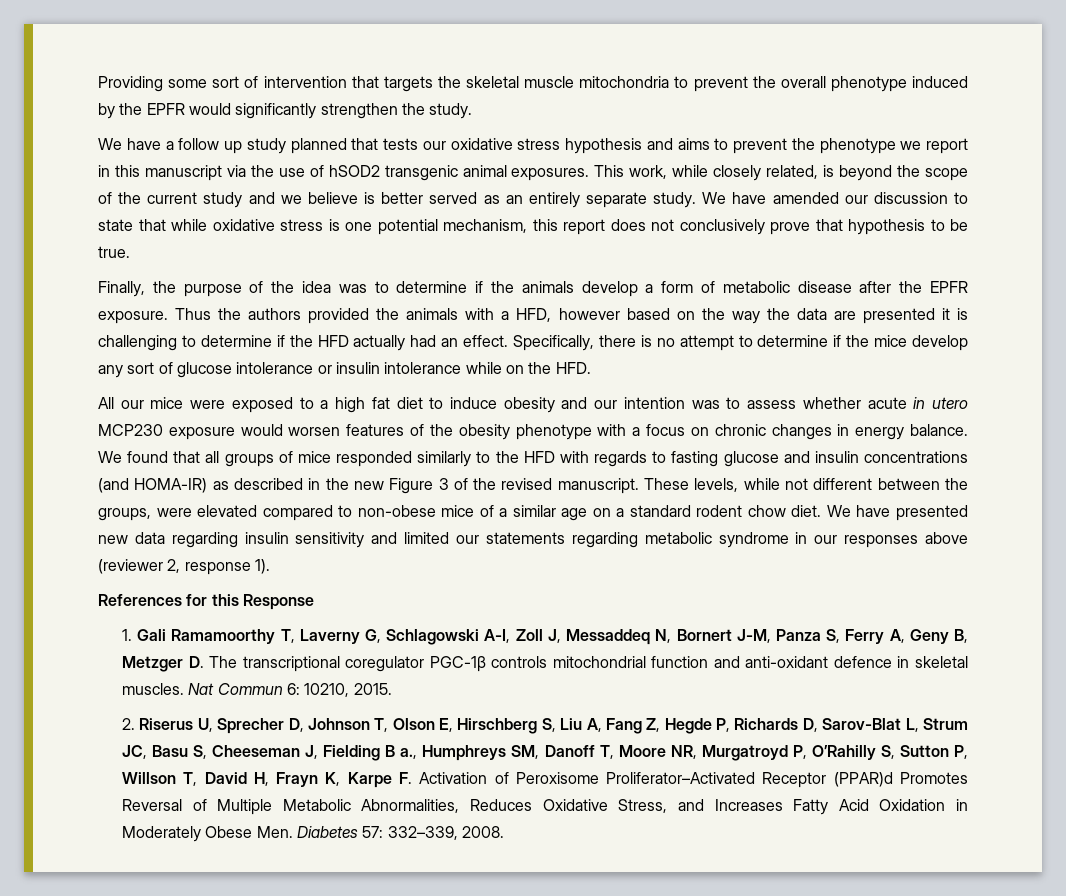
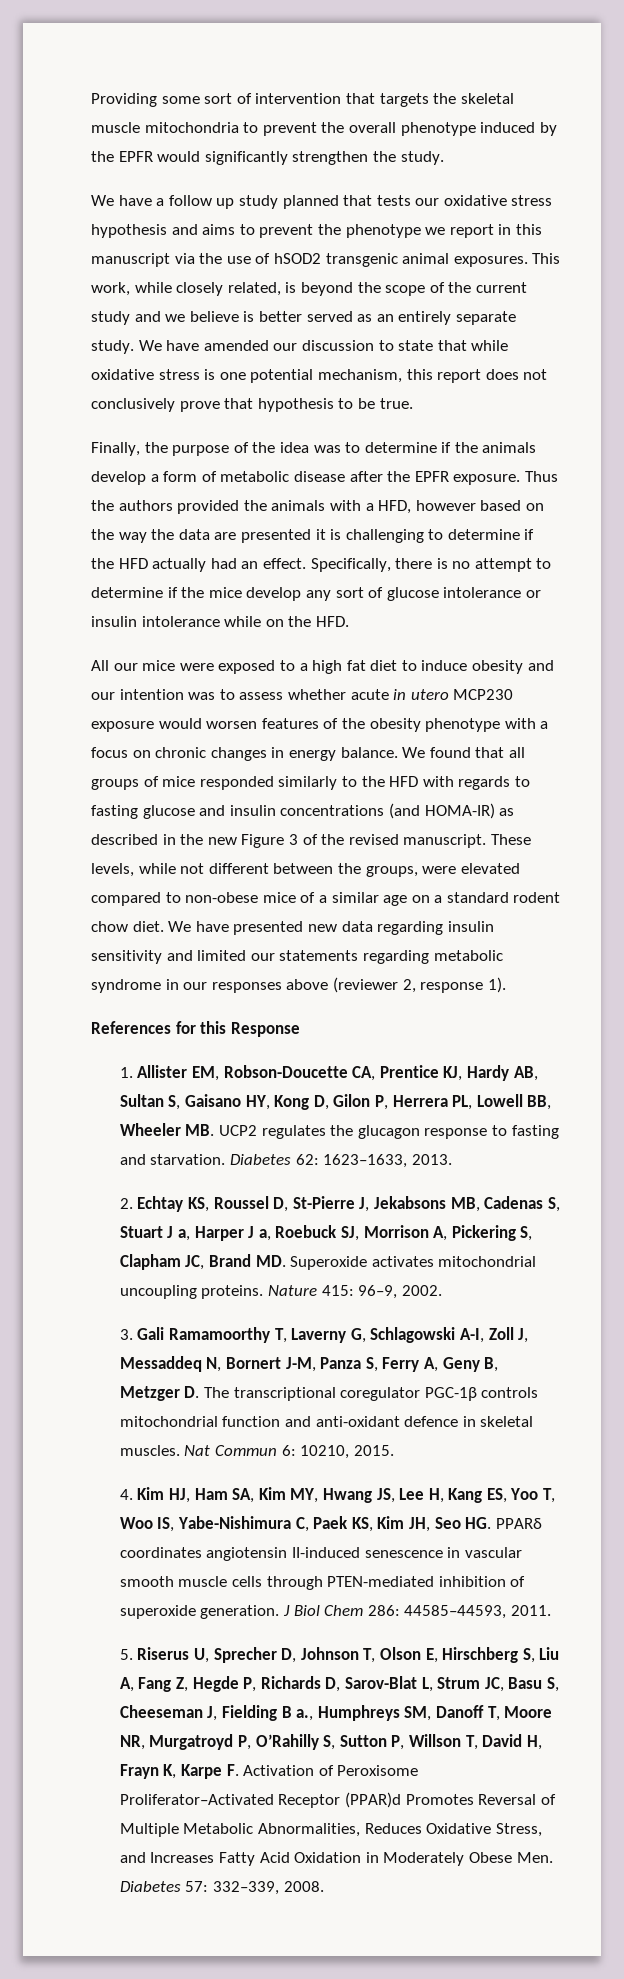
- 1. Gali Ramamoorthy T, Laverny G, Schlagowski A-I, Zoll J, Messaddeq N, Bornert J-M, Panza S, Ferry A, Geny B, Metzger D. The transcriptional coregulator PGC-1β controls mitochondrial function and anti-oxidant defence in skeletal muscles.
+ 1. Allister EM, Robson-Doucette CA, Prentice KJ, Hardy AB, Sultan S, Gaisano HY, Kong D, Gilon P, Herrera PL, Lowell BB, Wheeler MB. UCP2 regulates the glucagon response to fasting and starvation. Diabetes 62: 1623–1633, 2013.
+ 2. Echtay KS, Roussel D, St-Pierre J, Jekabsons MB, Cadenas S, Stuart J a, Harper J a, Roebuck SJ, Morrison A, Pickering S, Clapham JC, Brand MD. Superoxide activates mitochondrial uncoupling proteins. Nature 415: 96–9, 2002.
+ 3. Gali Ramamoorthy T, Laverny G, Schlagowski A-I, Zoll J, Messaddeq N, Bornert J-M, Panza S, Ferry A, Geny B, Metzger D. The transcriptional coregulator PGC-1β controls mitochondrial function and anti-oxidant defence in skeletal muscles.
- 2. Riserus U, Sprecher D, Johnson T, Olson E, Hirschberg S, Liu A, Fang Z, Hegde P, Richards D, Sarov-Blat L, Strum JC, Basu S, Cheeseman J, Fielding B a., Humphreys SM, Danoff T, Moore NR, Murgatroyd P, O’Rahilly S, Sutton P, Willson T, David H, Frayn K, Karpe F. Activation of Peroxisome Proliferator–Activated Receptor (PPAR)d Promotes Reversal of Multiple Metabolic Abnormalities, Reduces Oxidative Stress, and Increases Fatty Acid Oxidation in Moderately Obese Men. Diabetes 57:
+ 4. Kim HJ, Ham SA, Kim MY, Hwang JS, Lee H, Kang ES, Yoo T, Woo IS, Yabe-Nishimura C, Paek KS, Kim JH, Seo HG. PPARδ coordinates angiotensin II-induced senescence in vascular smooth muscle cells through PTEN-mediated inhibition of superoxide generation. J Biol Chem 286: 44585–44593, 2011.
+ 5. Riserus U, Sprecher D, Johnson T, Olson E, Hirschberg S, Liu A, Fang Z, Hegde P, Richards D, Sarov-Blat L, Strum JC, Basu S, Cheeseman J, Fielding B a., Humphreys SM, Danoff T, Moore NR, Murgatroyd P, O’Rahilly S, Sutton P, Willson T, David H, Frayn K, Karpe F. Activation of Peroxisome Proliferator–Activated Receptor (PPAR)d Promotes Reversal of Multiple Metabolic Abnormalities, Reduces Oxidative Stress, and Increases Fatty Acid Oxidation in Moderately Obese Men. Diabetes 57:

